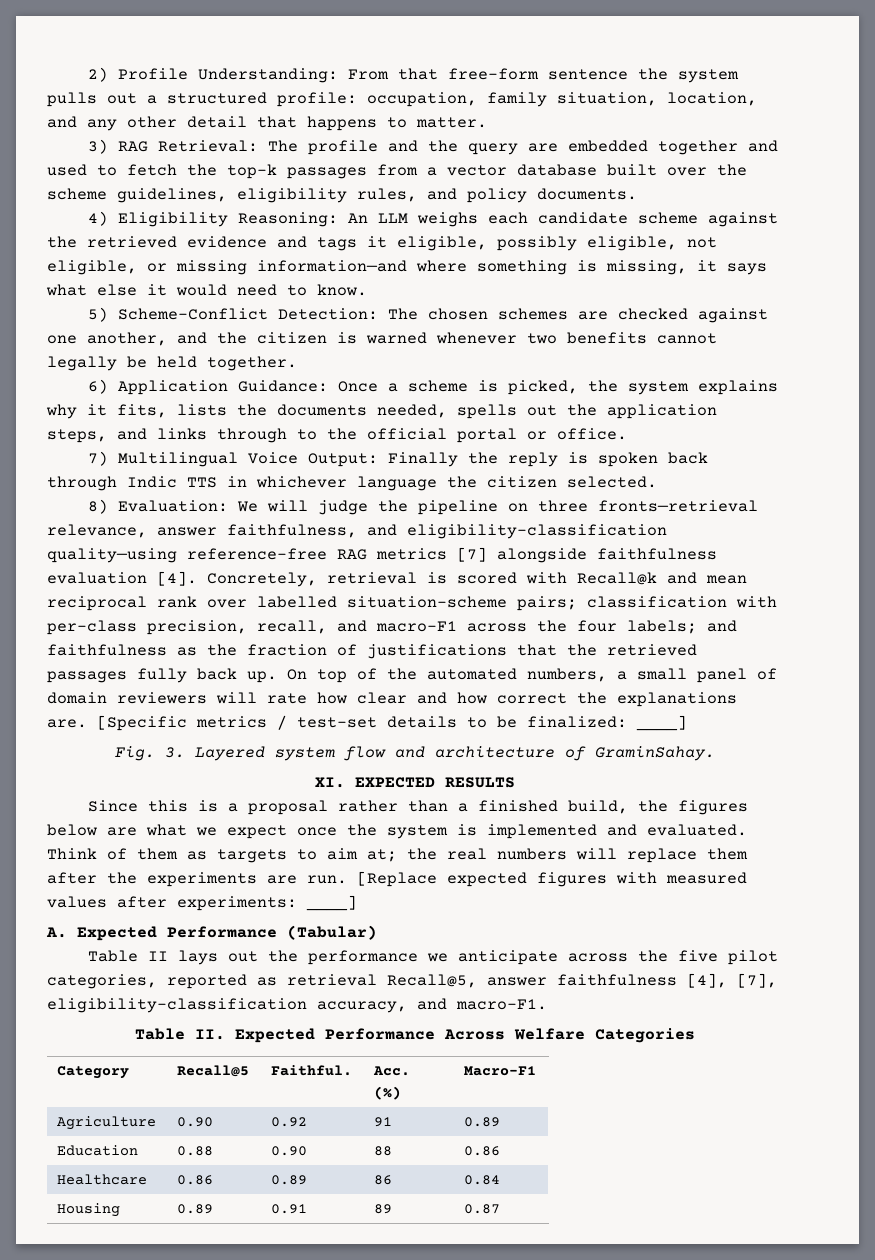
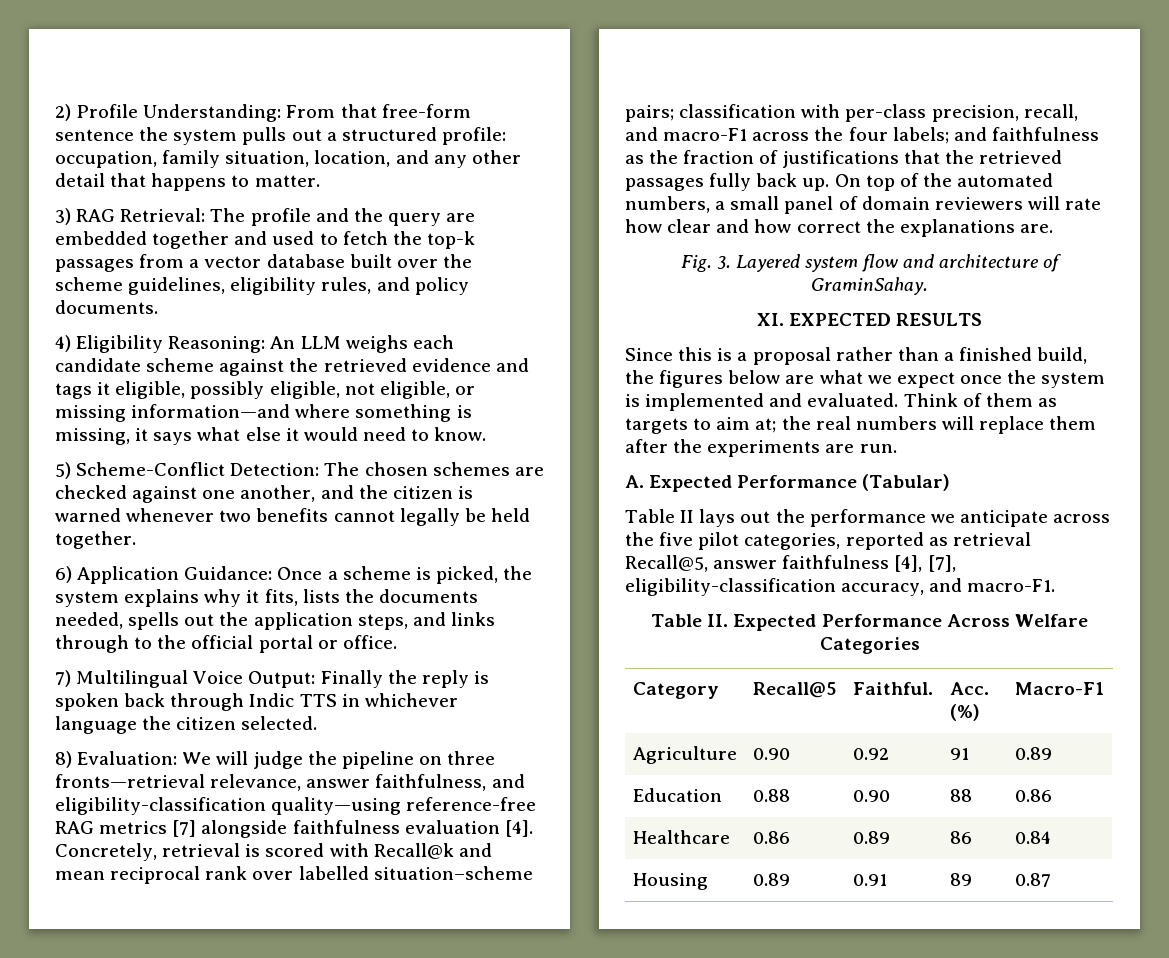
- [Specific metrics / test-set details to be finalized: ____]
- [Replace expected figures with measured values after experiments: ____]

